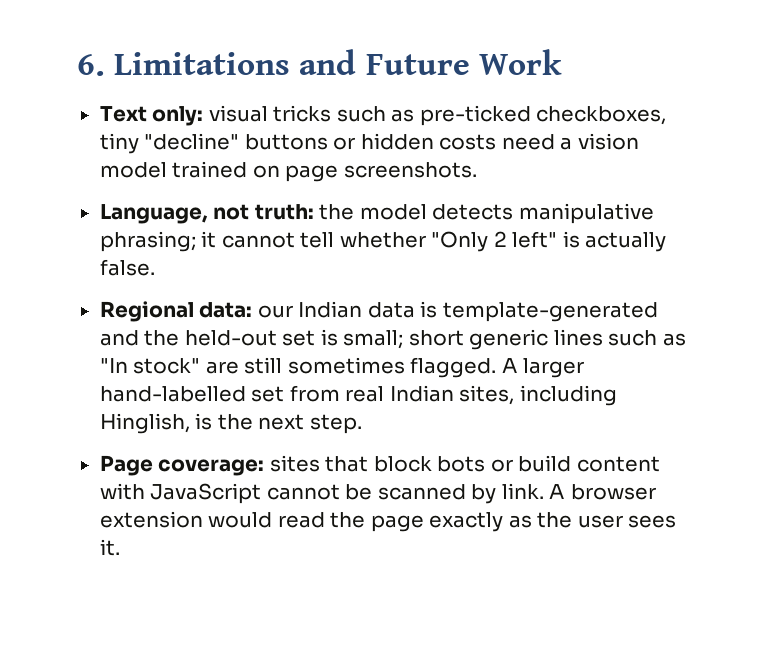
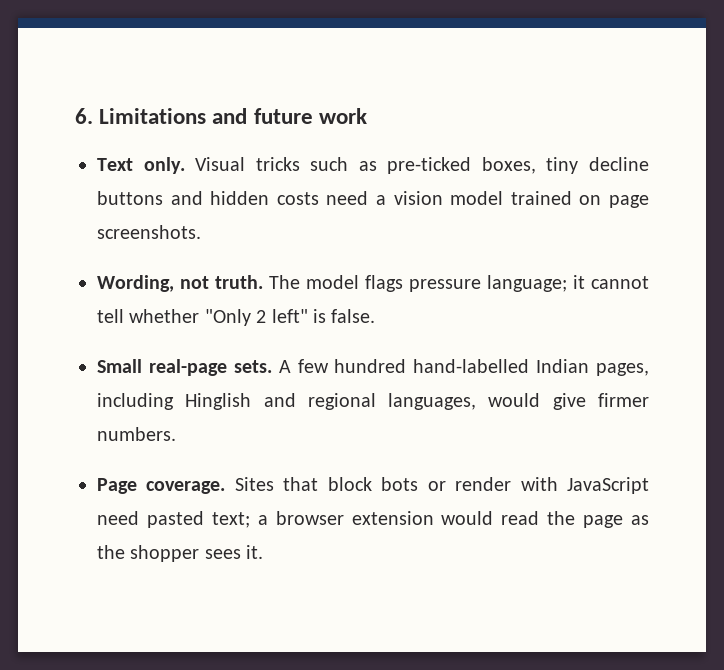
- 6. Limitations and Future Work
+ 6. Limitations and future work
- Text only: visual tricks such as pre-ticked checkboxes, tiny "decline" buttons or hidden costs need a vision model trained on page screenshots.
+ Text only. Visual tricks such as pre-ticked boxes, tiny decline buttons and hidden costs need a vision model trained on page screenshots.
- Language, not truth: the model detects manipulative phrasing; it cannot tell whether "Only 2 left" is actually false.
+ Wording, not truth. The model flags pressure language; it cannot tell whether "Only 2 left" is false.
- Regional data: our Indian data is template-generated and the held-out set is small; short generic lines such as "In stock" are still sometimes flagged. A larger hand-labelled set from real Indian sites, including Hinglish, is the next step.
+ Small real-page sets. A few hundred hand-labelled Indian pages, including Hinglish and regional languages, would give firmer numbers.
- Page coverage: sites that block bots or build content with JavaScript cannot be scanned by link. A browser extension would read the page exactly as the user sees it.
+ Page coverage. Sites that block bots or render with JavaScript need pasted text; a browser extension would read the page as the shopper sees it.

